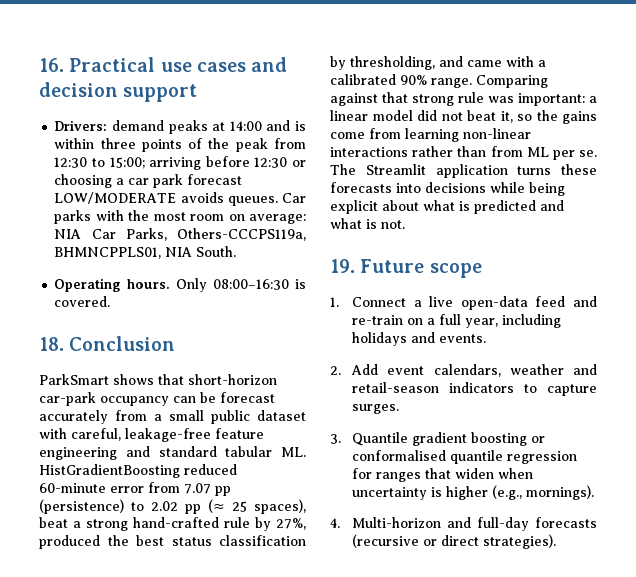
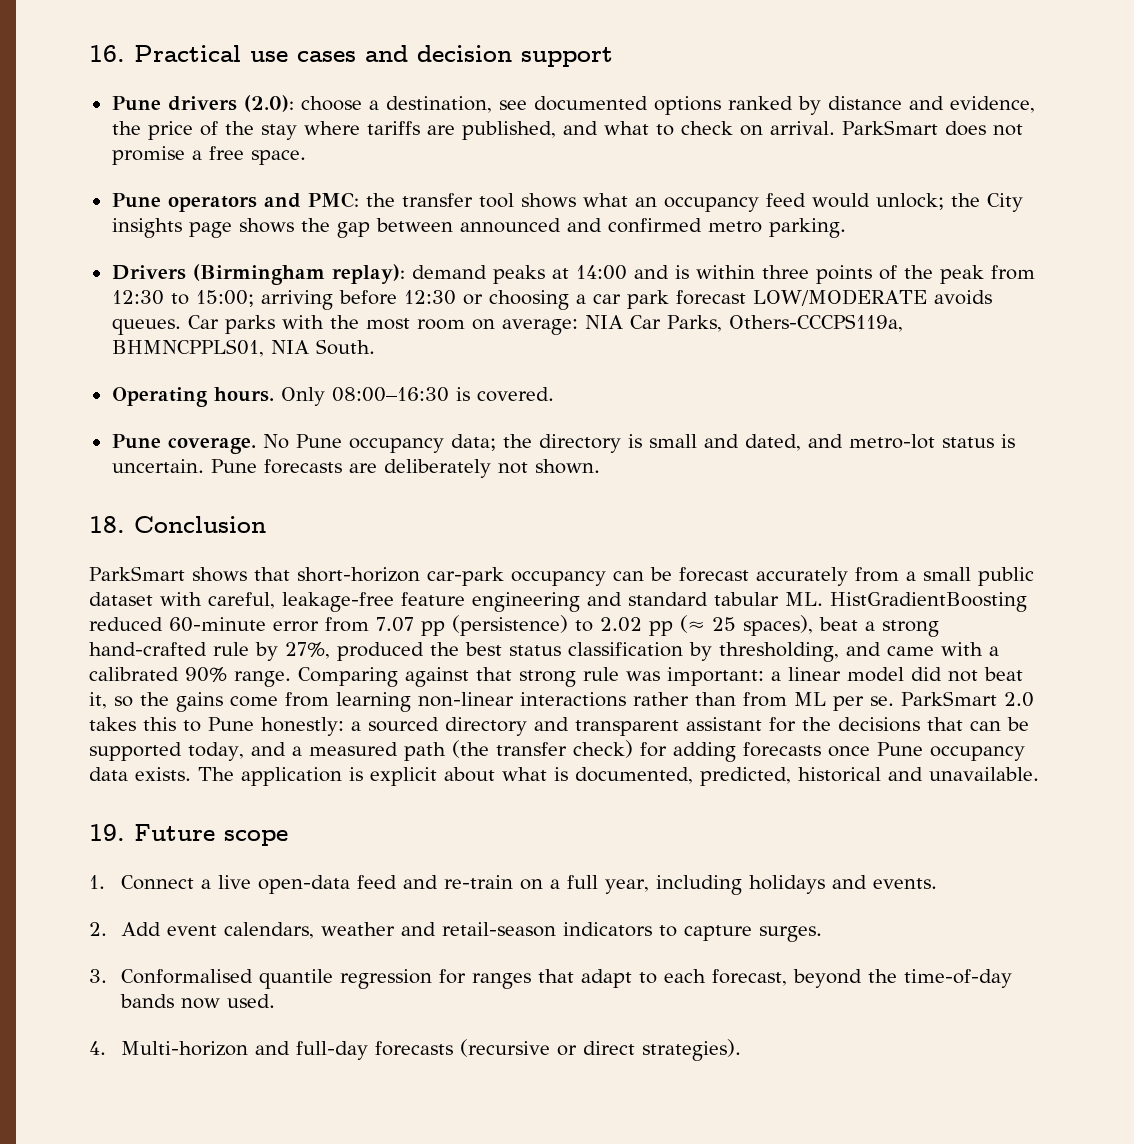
- Drivers: demand peaks at 14:00 and is within three points of the peak from 12:30 to 15:00; arriving before 12:30 or choosing a car park forecast LOW/MODERATE avoids queues.
+ Pune drivers (2.0): choose a destination, see documented options ranked by distance and evidence, the price of the stay where tariffs are published, and what to check on arrival. ParkSmart does not promise a free space.
+ Pune operators and PMC: the transfer tool shows what an occupancy feed would unlock; the City insights page shows the gap between announced and confirmed metro parking.
+ Drivers (Birmingham replay): demand peaks at 14:00 and is within three points of the peak from 12:30 to 15:00; arriving before 12:30 or choosing a car park forecast LOW/MODERATE avoids queues.
+ Pune coverage. No Pune occupancy data; the directory is small and dated, and metro-lot status is uncertain. Pune forecasts are deliberately not shown.
- The Streamlit application turns these forecasts into decisions while being explicit about what is predicted and what is not.
+ ParkSmart 2.0 takes this to Pune honestly: a sourced directory and transparent assistant for the decisions that can be supported today, and a measured path (the transfer check) for adding forecasts once Pune occupancy data exists. The application is explicit about what is documented, predicted, historical and unavailable.
- 3. Quantile gradient boosting or conformalised quantile regression for ranges that widen when uncertainty is higher (e.g., mornings).
+ 3. Conformalised quantile regression for ranges that adapt to each forecast, beyond the time-of-day bands now used.

